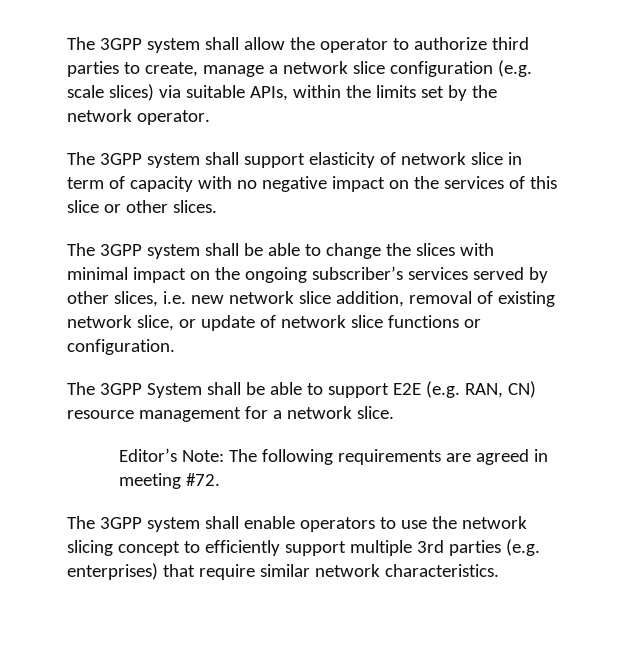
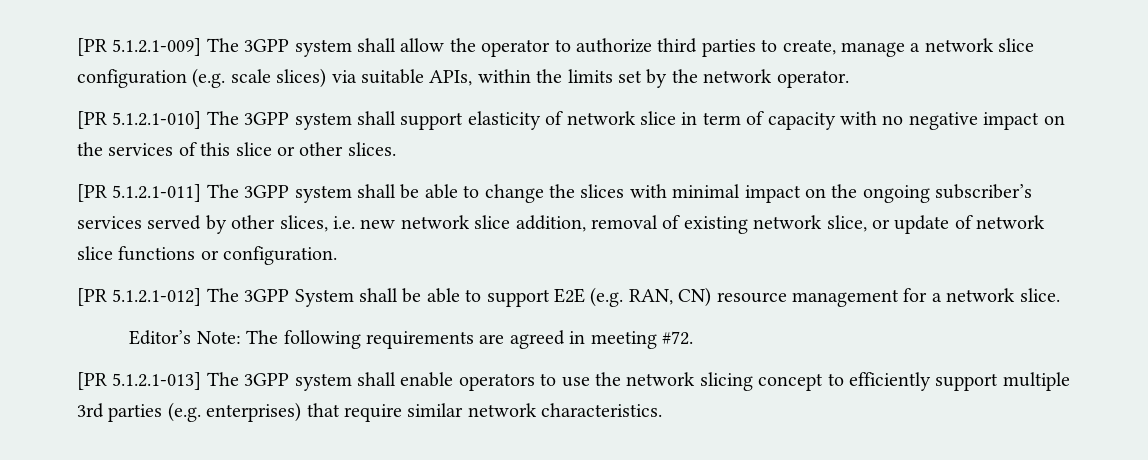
- The 3GPP system shall allow the operator to authorize third parties to create, manage a network slice configuration (e.g. scale slices) via suitable APIs, within the limits set by the network operator.
+ [PR 5.1.2.1-009] The 3GPP system shall allow the operator to authorize third parties to create, manage a network slice configuration (e.g. scale slices) via suitable APIs, within the limits set by the network operator.
- The 3GPP system shall support elasticity of network slice in term of capacity with no negative impact on the services of this slice or other slices.
+ [PR 5.1.2.1-010] The 3GPP system shall support elasticity of network slice in term of capacity with no negative impact on the services of this slice or other slices.
- The 3GPP system shall be able to change the slices with minimal impact on the ongoing subscriber’s services served by other slices, i.e. new network slice addition, removal of existing network slice, or update of network slice functions or configuration.
+ [PR 5.1.2.1-011] The 3GPP system shall be able to change the slices with minimal impact on the ongoing subscriber’s services served by other slices, i.e. new network slice addition, removal of existing network slice, or update of network slice functions or configuration.
- The 3GPP System shall be able to support E2E (e.g. RAN, CN) resource management for a network slice.
+ [PR 5.1.2.1-012] The 3GPP System shall be able to support E2E (e.g. RAN, CN) resource management for a network slice.
- The 3GPP system shall enable operators to use the network slicing concept to efficiently support multiple 3rd parties (e.g. enterprises) that require similar network characteristics.
+ [PR 5.1.2.1-013] The 3GPP system shall enable operators to use the network slicing concept to efficiently support multiple 3rd parties (e.g. enterprises) that require similar network characteristics.

